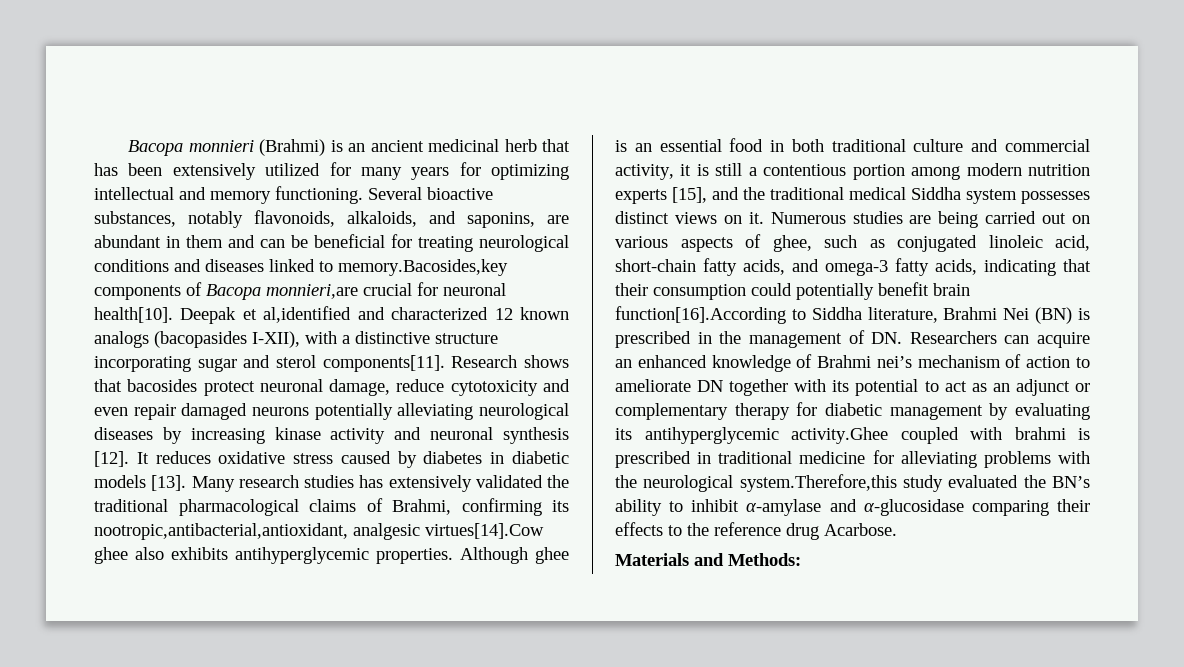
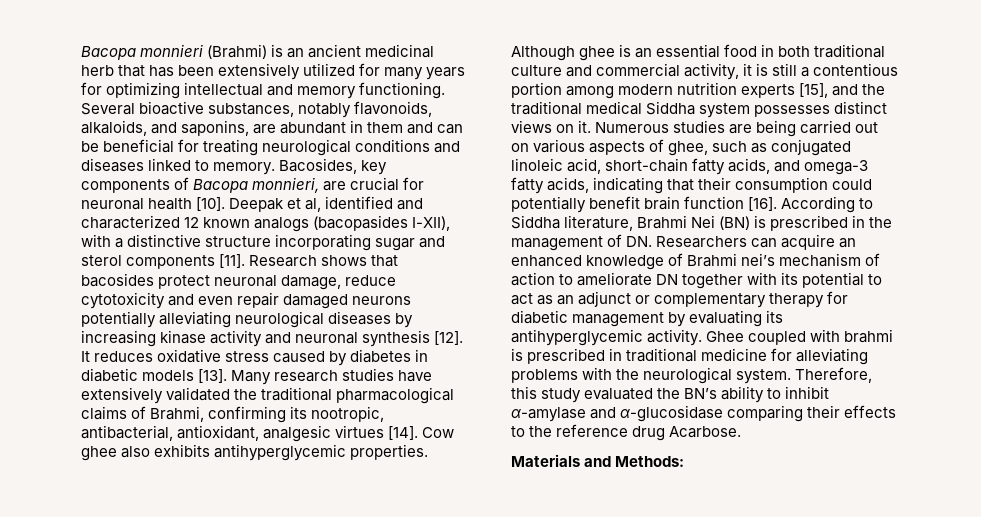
- Several bioactive substances, notably flavonoids, alkaloids, and saponins, are abundant in them and can be beneficial for treating neurological conditions and diseases linked to memory.Bacosides,key components of Bacopa monnieri,are crucial for neuronal health[10]. Deepak et al,identified and characterized 12 known analogs (bacopasides I-XII), with a distinctive structure incorporating sugar and sterol components[11].
+ Several bioactive substances, notably flavonoids, alkaloids, and saponins, are abundant in them and can be beneficial for treating neurological conditions and diseases linked to memory. Bacosides, key components of Bacopa monnieri, are crucial for neuronal health [10]. Deepak et al, identified and characterized 12 known analogs (bacopasides I-XII), with a distinctive structure incorporating sugar and sterol components [11].
- Many research studies has extensively validated the traditional pharmacological claims of Brahmi, confirming its nootropic,antibacterial,antioxidant, analgesic virtues[14].Cow ghee also exhibits antihyperglycemic properties.
+ Many research studies have extensively validated the traditional pharmacological claims of Brahmi, confirming its nootropic, antibacterial, antioxidant, analgesic virtues [14]. Cow ghee also exhibits antihyperglycemic properties.
- Numerous studies are being carried out on various aspects of ghee, such as conjugated linoleic acid, short-chain fatty acids, and omega-3 fatty acids, indicating that their consumption could potentially benefit brain function[16].According to Siddha literature, Brahmi Nei (BN) is prescribed in the management of DN. Researchers can acquire an enhanced knowledge of Brahmi nei’s mechanism of action to ameliorate DN together with its potential to act as an adjunct or complementary therapy for diabetic management by evaluating its antihyperglycemic activity.Ghee coupled with brahmi is prescribed in traditional medicine for alleviating problems with the neurological system.Therefore,this study evaluated the BN’s ability to inhibit α-amylase and α-glucosidase comparing their effects to the reference drug Acarbose.
+ Numerous studies are being carried out on various aspects of ghee, such as conjugated linoleic acid, short-chain fatty acids, and omega-3 fatty acids, indicating that their consumption could potentially benefit brain function [16]. According to Siddha literature, Brahmi Nei (BN) is prescribed in the management of DN. Researchers can acquire an enhanced knowledge of Brahmi nei’s mechanism of action to ameliorate DN together with its potential to act as an adjunct or complementary therapy for diabetic management by evaluating its antihyperglycemic activity. Ghee coupled with brahmi is prescribed in traditional medicine for alleviating problems with the neurological system. Therefore, this study evaluated the BN’s ability to inhibit α-amylase and α-glucosidase comparing their effects to the reference drug Acarbose.

